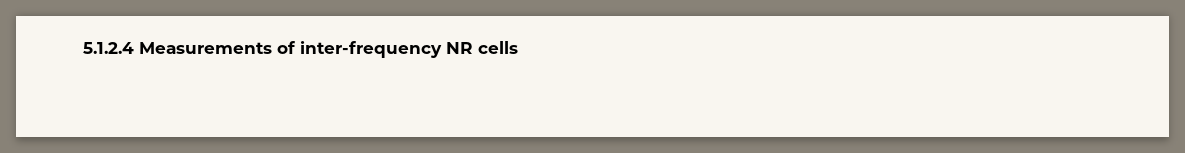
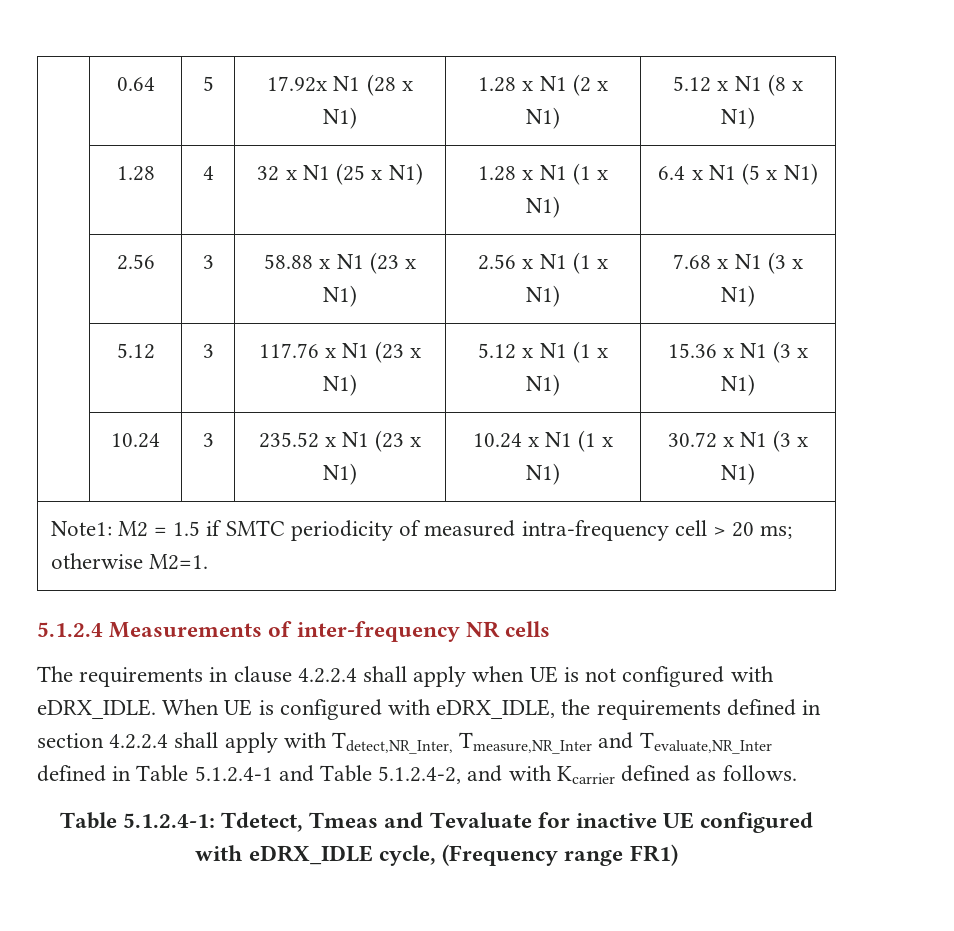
+ | 0.64 | 5 | 17.92x N1 (28 x N1) | 1.28 x N1 (2 x N1) | 5.12 x N1 (8 x N1)
+ | 1.28 | 4 | 32 x N1 (25 x N1) | 1.28 x N1 (1 x N1) | 6.4 x N1 (5 x N1)
+ | 2.56 | 3 | 58.88 x N1 (23 x N1) | 2.56 x N1 (1 x N1) | 7.68 x N1 (3 x N1)
+ | 5.12 | 3 | 117.76 x N1 (23 x N1) | 5.12 x N1 (1 x N1) | 15.36 x N1 (3 x N1)
+ | 10.24 | 3 | 235.52 x N1 (23 x N1) | 10.24 x N1 (1 x N1) | 30.72 x N1 (3 x N1)
+ Note1: M2 = 1.5 if SMTC periodicity of measured intra-frequency cell > 20 ms; otherwise M2=1.
+ The requirements in clause 4.2.2.4 shall apply when UE is not configured with eDRX_IDLE. When UE is configured with eDRX_IDLE, the requirements defined in section 4.2.2.4 shall apply with Tdetect,NR_Inter, Tmeasure,NR_Inter and Tevaluate,NR_Inter defined in Table 5.1.2.4-1 and Table 5.1.2.4-2, and with Kcarrier defined as follows.
+ Table 5.1.2.4-1: Tdetect, Tmeas and Tevaluate for inactive UE configured with eDRX_IDLE cycle, (Frequency range FR1)

